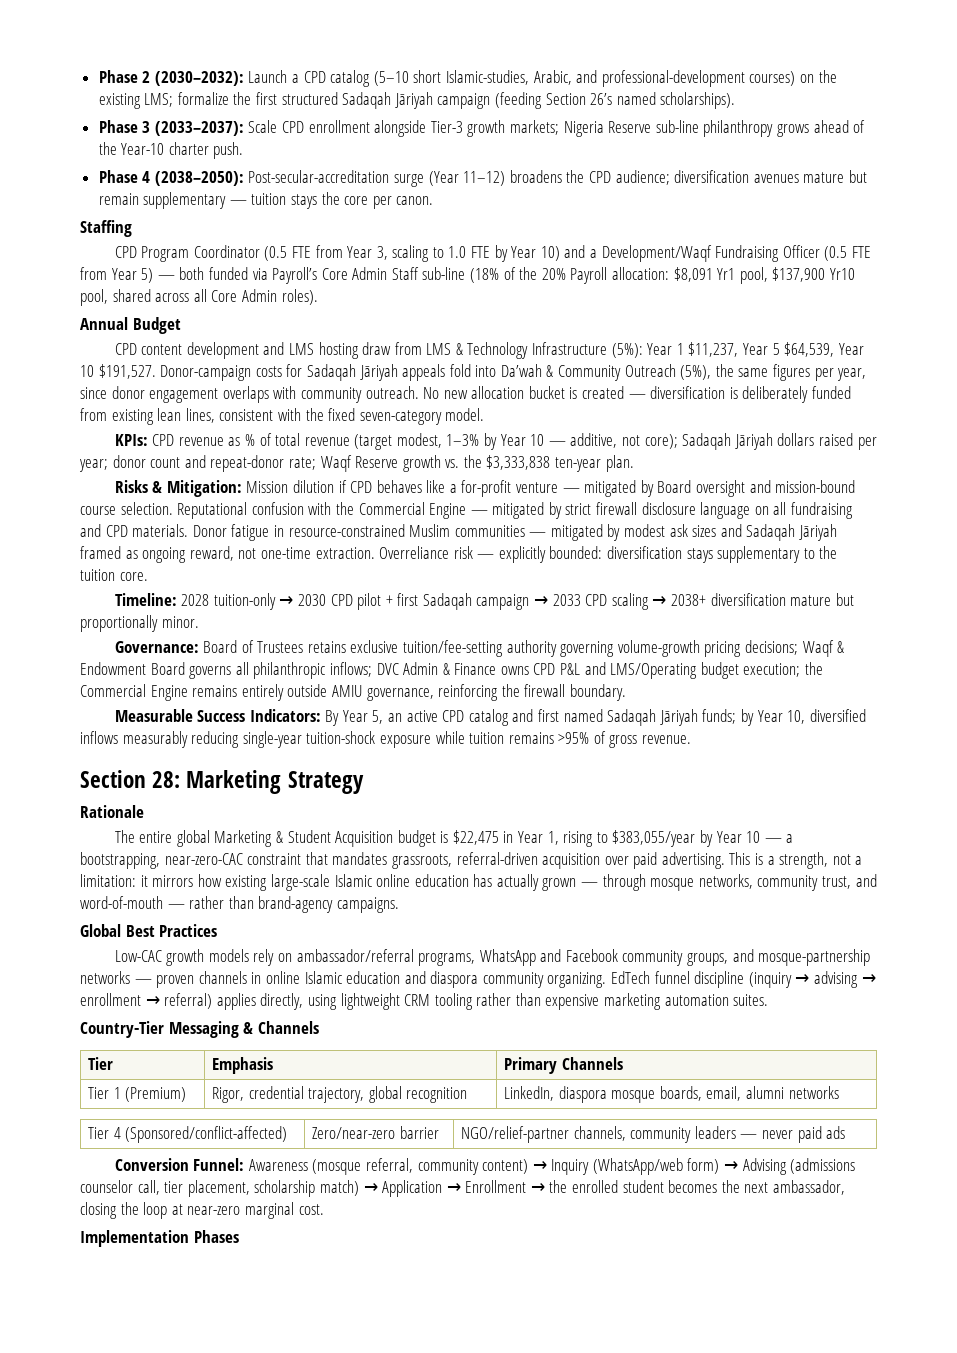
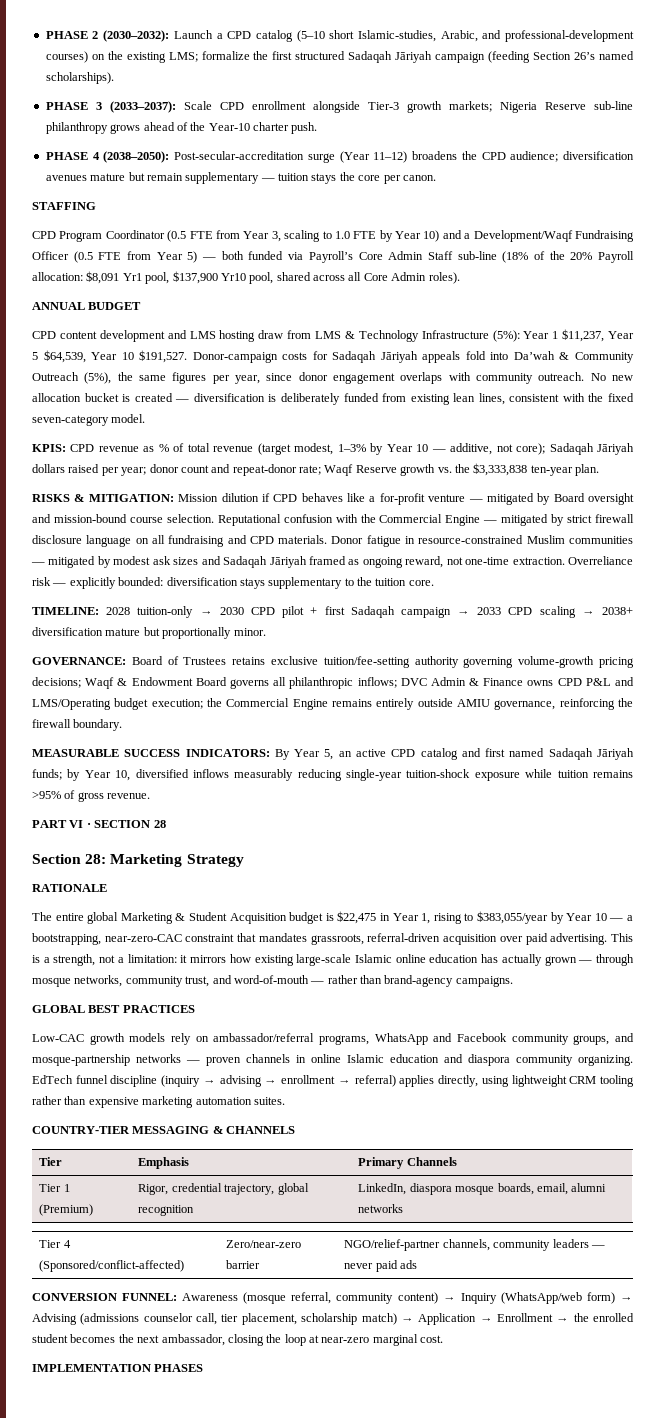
- Phase 2 (2030–2032): Launch a CPD catalog (5–10 short Islamic-studies, Arabic, and professional-development courses) on the existing LMS; formalize the first structured Sadaqah Jāriyah campaign (feeding Section 26’s named scholarships).
+ PHASE 2 (2030–2032): Launch a CPD catalog (5–10 short Islamic-studies, Arabic, and professional-development courses) on the existing LMS; formalize the first structured Sadaqah Jāriyah campaign (feeding Section 26’s named scholarships).
- Phase 3 (2033–2037): Scale CPD enrollment alongside Tier-3 growth markets; Nigeria Reserve sub-line philanthropy grows ahead of the Year-10 charter push.
+ PHASE 3 (2033–2037): Scale CPD enrollment alongside Tier-3 growth markets; Nigeria Reserve sub-line philanthropy grows ahead of the Year-10 charter push.
- Phase 4 (2038–2050): Post-secular-accreditation surge (Year 11–12) broadens the CPD audience; diversification avenues mature but remain supplementary — tuition stays the core per canon.
+ PHASE 4 (2038–2050): Post-secular-accreditation surge (Year 11–12) broadens the CPD audience; diversification avenues mature but remain supplementary — tuition stays the core per canon.
- Staffing
+ STAFFING
- Annual Budget
+ ANNUAL BUDGET
- KPIs: CPD revenue as % of total revenue (target modest, 1–3% by Year 10 — additive, not core); Sadaqah Jāriyah dollars raised per year; donor count and repeat-donor rate; Waqf Reserve growth vs. the $3,333,838 ten-year plan.
+ KPIS: CPD revenue as % of total revenue (target modest, 1–3% by Year 10 — additive, not core); Sadaqah Jāriyah dollars raised per year; donor count and repeat-donor rate; Waqf Reserve growth vs. the $3,333,838 ten-year plan.
- Risks & Mitigation: Mission dilution if CPD behaves like a for-profit venture — mitigated by Board oversight and mission-bound course selection.
+ RISKS & MITIGATION: Mission dilution if CPD behaves like a for-profit venture — mitigated by Board oversight and mission-bound course selection.
- Timeline: 2028 tuition-only → 2030 CPD pilot + first Sadaqah campaign → 2033 CPD scaling → 2038+ diversification mature but proportionally minor.
+ TIMELINE: 2028 tuition-only → 2030 CPD pilot + first Sadaqah campaign → 2033 CPD scaling → 2038+ diversification mature but proportionally minor.
- Governance: Board of Trustees retains exclusive tuition/fee-setting authority governing volume-growth pricing decisions; Waqf & Endowment Board governs all philanthropic inflows; DVC Admin & Finance owns CPD P&L and LMS/Operating budget execution; the Commercial Engine remains entirely outside AMIU governance, reinforcing the firewall boundary.
+ GOVERNANCE: Board of Trustees retains exclusive tuition/fee-setting authority governing volume-growth pricing decisions; Waqf & Endowment Board governs all philanthropic inflows; DVC Admin & Finance owns CPD P&L and LMS/Operating budget execution; the Commercial Engine remains entirely outside AMIU governance, reinforcing the firewall boundary.
- Measurable Success Indicators: By Year 5, an active CPD catalog and first named Sadaqah Jāriyah funds; by Year 10, diversified inflows measurably reducing single-year tuition-shock exposure while tuition remains >95% of gross revenue.
+ MEASURABLE SUCCESS INDICATORS: By Year 5, an active CPD catalog and first named Sadaqah Jāriyah funds; by Year 10, diversified inflows measurably reducing single-year tuition-shock exposure while tuition remains >95% of gross revenue.
+ PART VI · SECTION 28
- Rationale
+ RATIONALE
- Global Best Practices
+ GLOBAL BEST PRACTICES
- Country-Tier Messaging & Channels
+ COUNTRY-TIER MESSAGING & CHANNELS
- Conversion Funnel: Awareness (mosque referral, community content) → Inquiry (WhatsApp/web form) → Advising (admissions counselor call, tier placement, scholarship match) → Application → Enrollment → the enrolled student becomes the next ambassador, closing the loop at near-zero marginal cost.
+ CONVERSION FUNNEL: Awareness (mosque referral, community content) → Inquiry (WhatsApp/web form) → Advising (admissions counselor call, tier placement, scholarship match) → Application → Enrollment → the enrolled student becomes the next ambassador, closing the loop at near-zero marginal cost.
- Implementation Phases
+ IMPLEMENTATION PHASES

